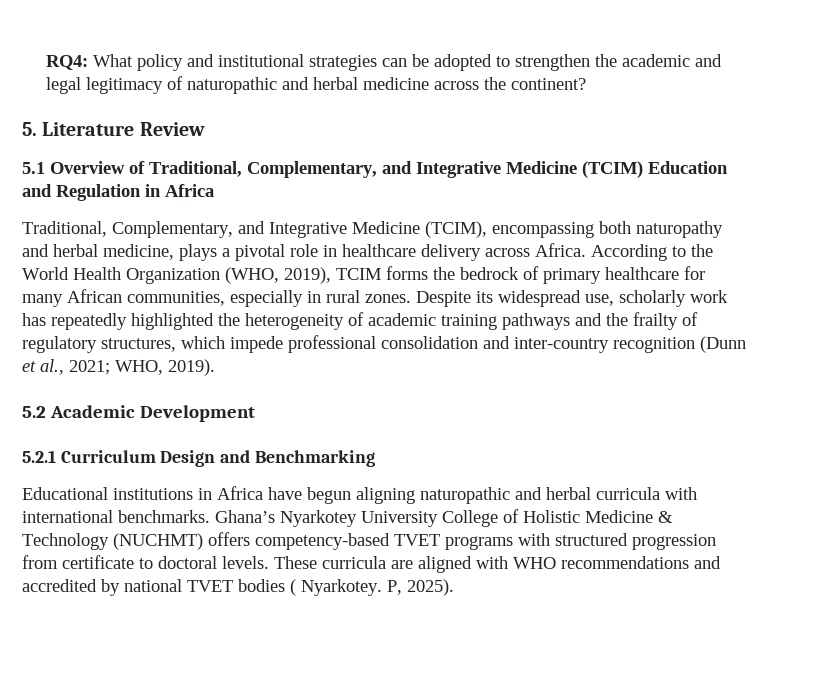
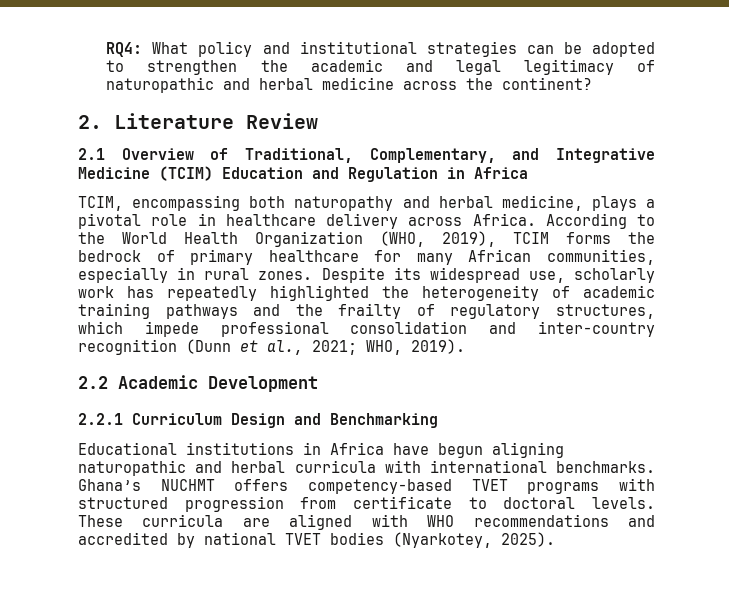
- 5. Literature Review
+ 2. Literature Review
- 5.1 Overview of Traditional, Complementary, and Integrative Medicine (TCIM) Education and Regulation in Africa
+ 2.1 Overview of Traditional, Complementary, and Integrative Medicine (TCIM) Education and Regulation in Africa
- Traditional, Complementary, and Integrative Medicine (TCIM), encompassing both naturopathy and herbal medicine, plays a pivotal role in healthcare delivery across Africa.
+ TCIM, encompassing both naturopathy and herbal medicine, plays a pivotal role in healthcare delivery across Africa.
- 5.2 Academic Development
+ 2.2 Academic Development
- 5.2.1 Curriculum Design and Benchmarking
+ 2.2.1 Curriculum Design and Benchmarking
- Ghana’s Nyarkotey University College of Holistic Medicine & Technology (NUCHMT) offers competency-based TVET programs with structured progression from certificate to doctoral levels.
+ Ghana’s NUCHMT offers competency-based TVET programs with structured progression from certificate to doctoral levels.
- These curricula are aligned with WHO recommendations and accredited by national TVET bodies ( Nyarkotey. P, 2025).
+ These curricula are aligned with WHO recommendations and accredited by national TVET bodies (Nyarkotey, 2025).

